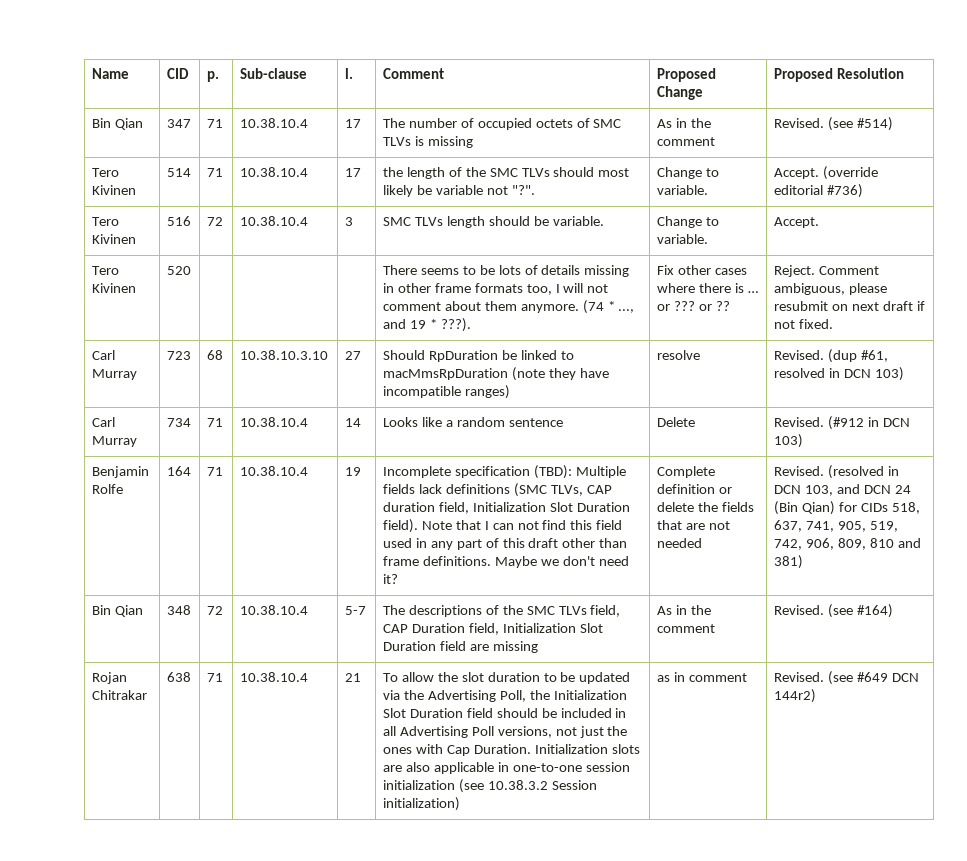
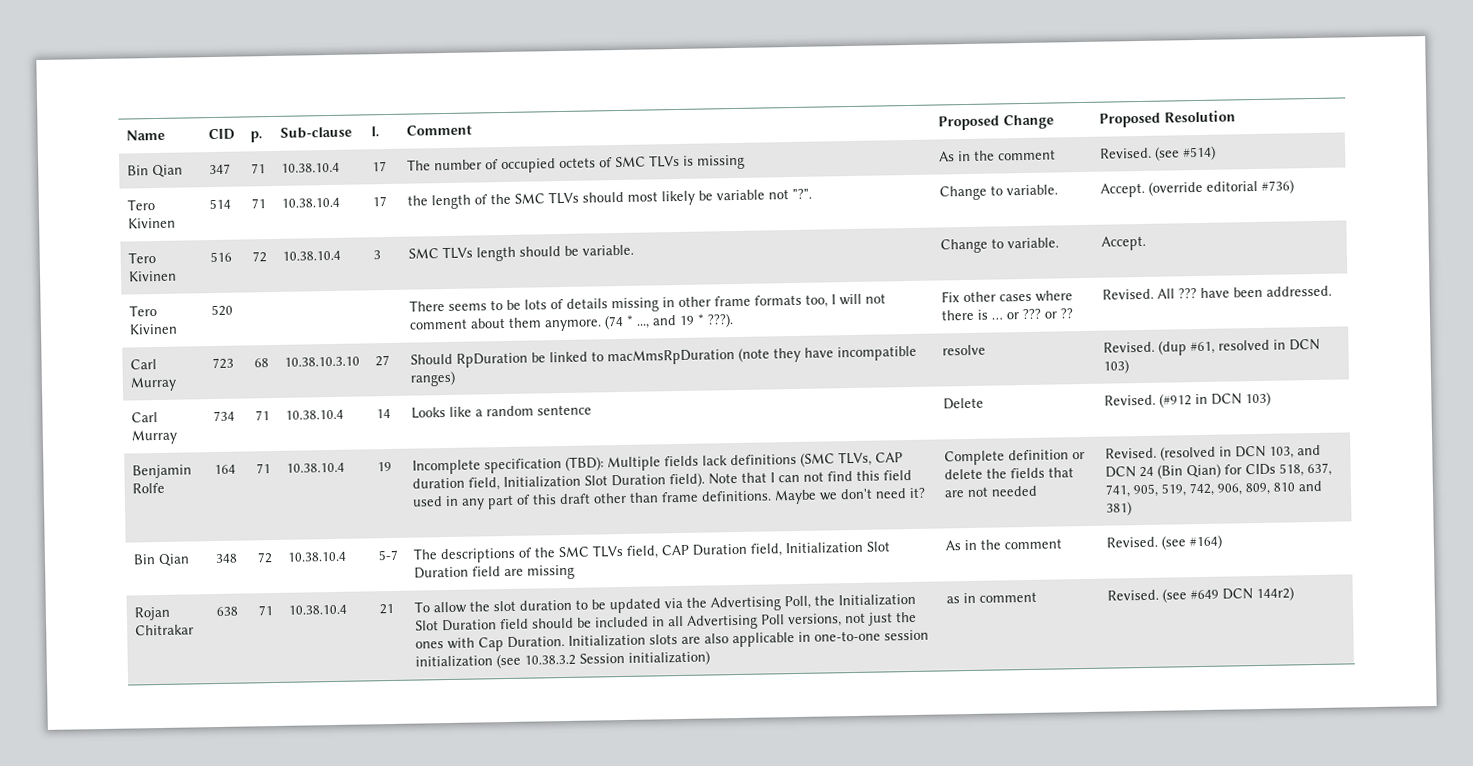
- Reject. Comment ambiguous, please resubmit on next draft if not fixed.
+ Revised. All ??? have been addressed.

